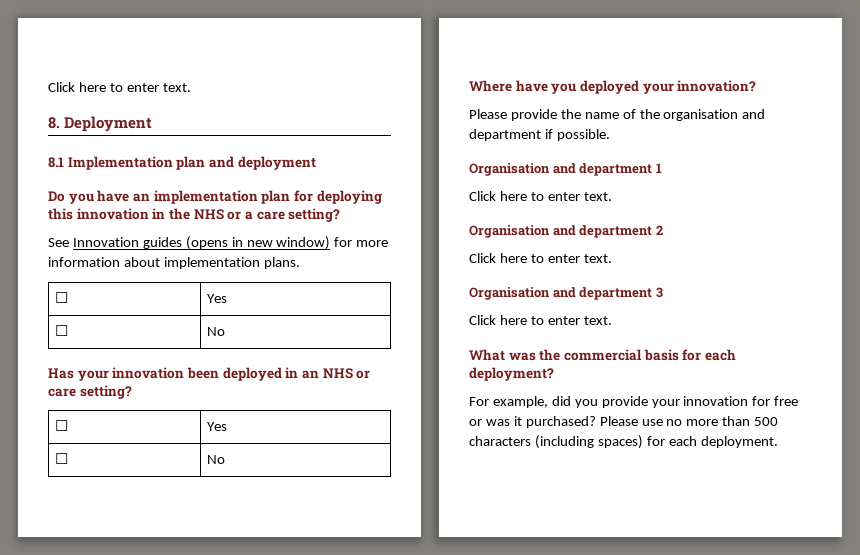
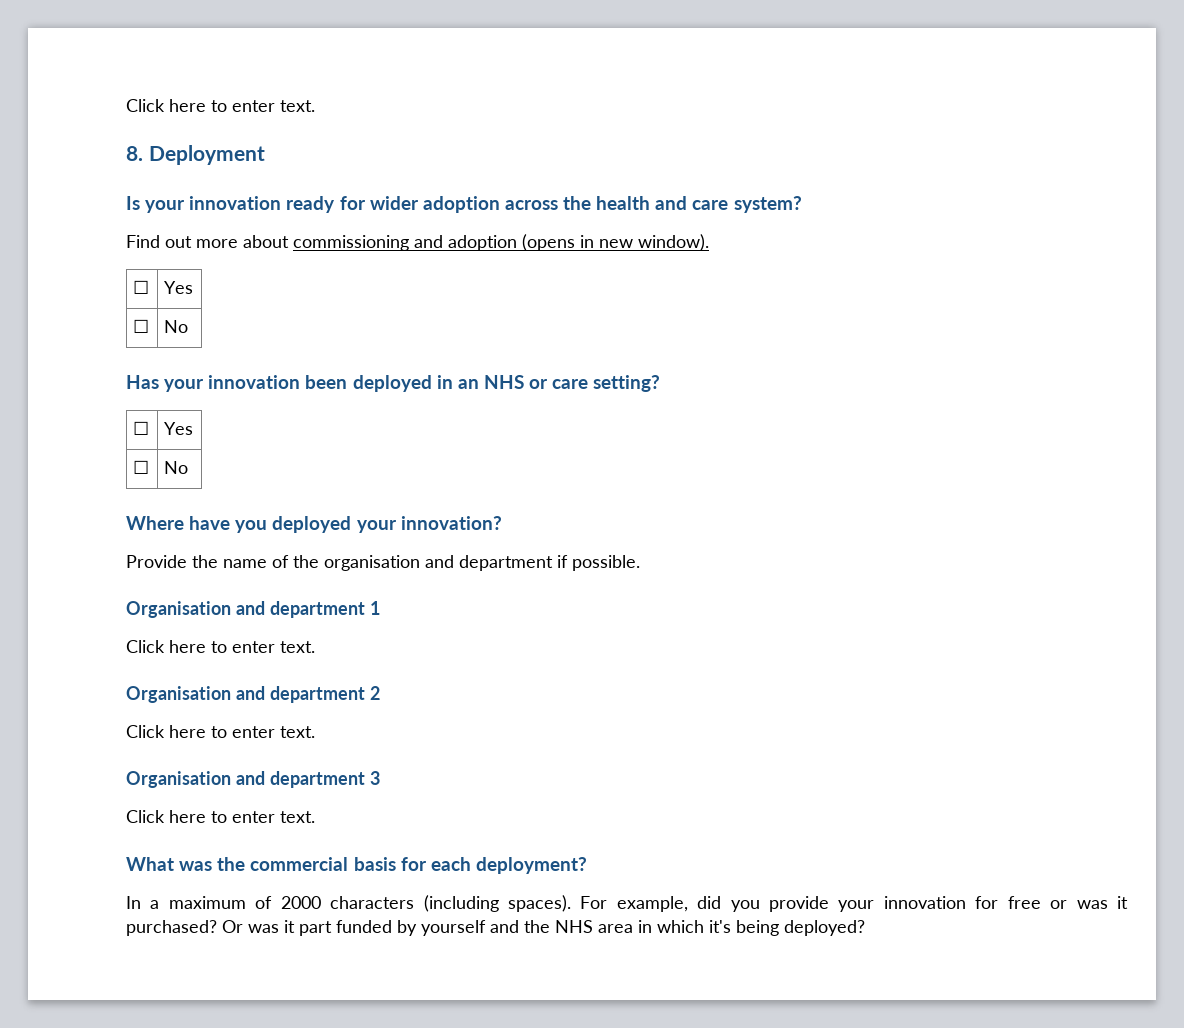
- 8.1 Implementation plan and deployment
- Do you have an implementation plan for deploying this innovation in the NHS or a care setting?
- See Innovation guides (opens in new window) for more information about implementation plans.
+ Is your innovation ready for wider adoption across the health and care system?
+ Find out more about commissioning and adoption (opens in new window).
- Please provide the name of the organisation and department if possible.
+ Provide the name of the organisation and department if possible.
+ In a maximum of 2000 characters (including spaces).
- Please use no more than 500 characters (including spaces) for each deployment.
+ Or was it part funded by yourself and the NHS area in which it's being deployed?

